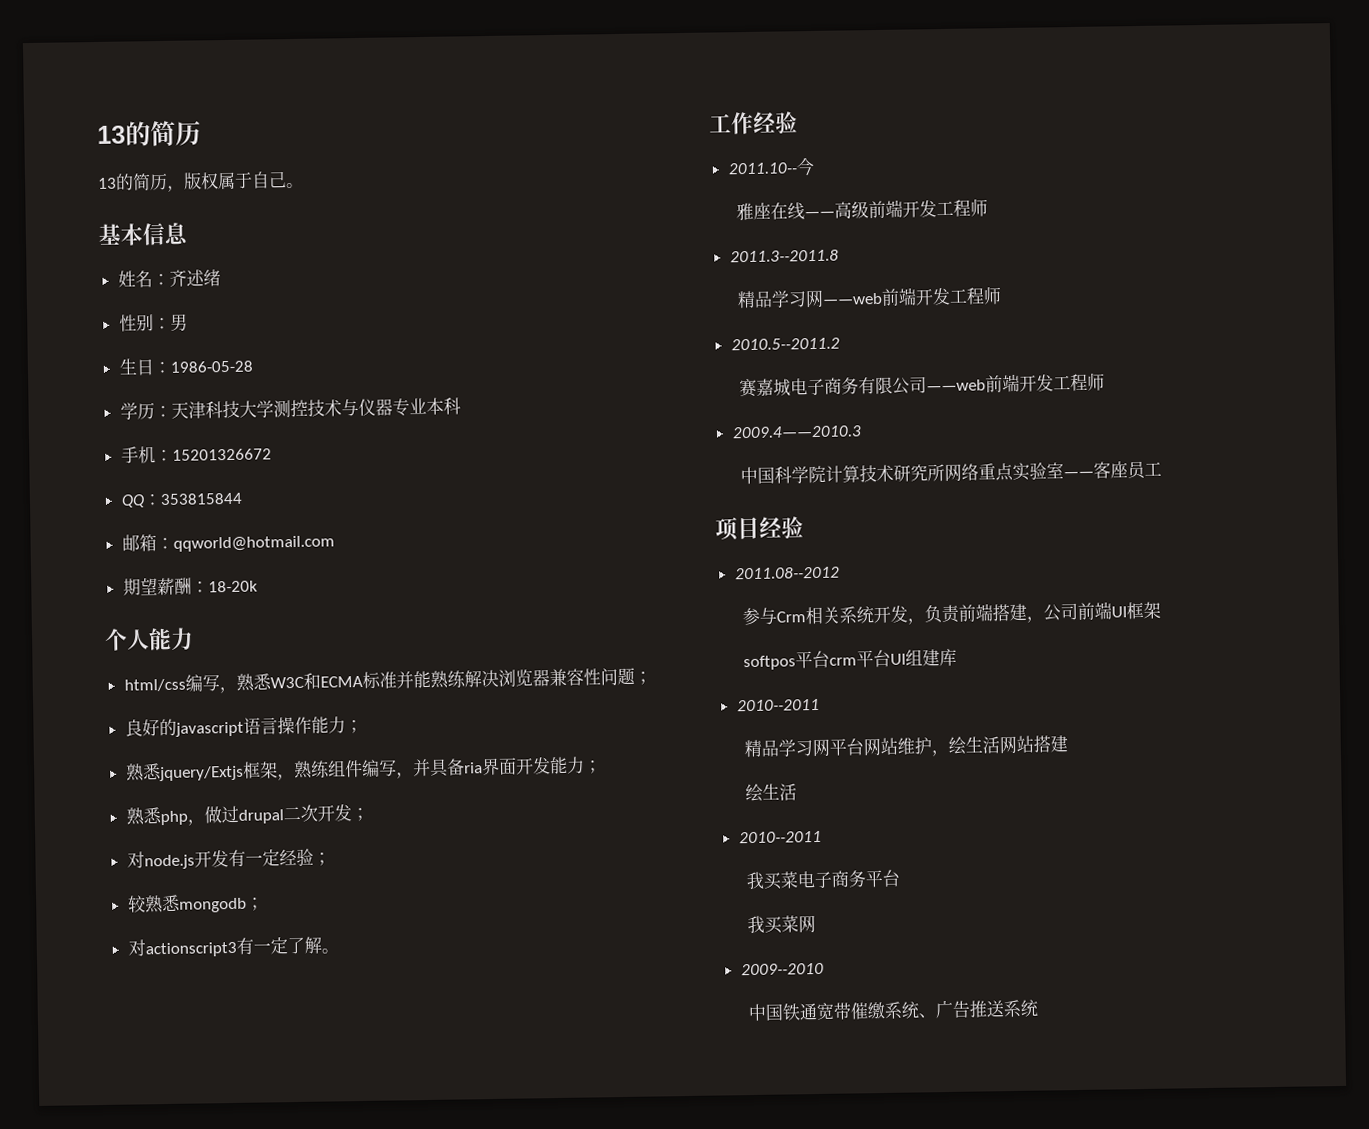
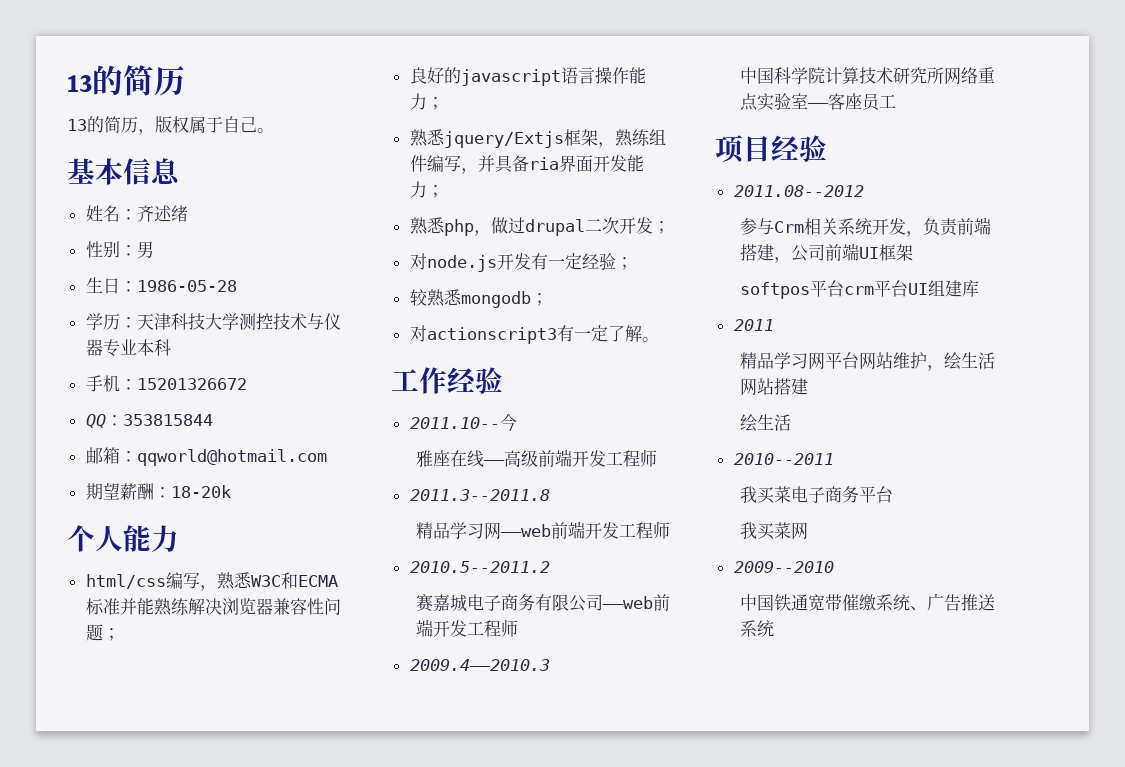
  softpos平台crm平台UI组建库
- 2010--2011
+ 2011

